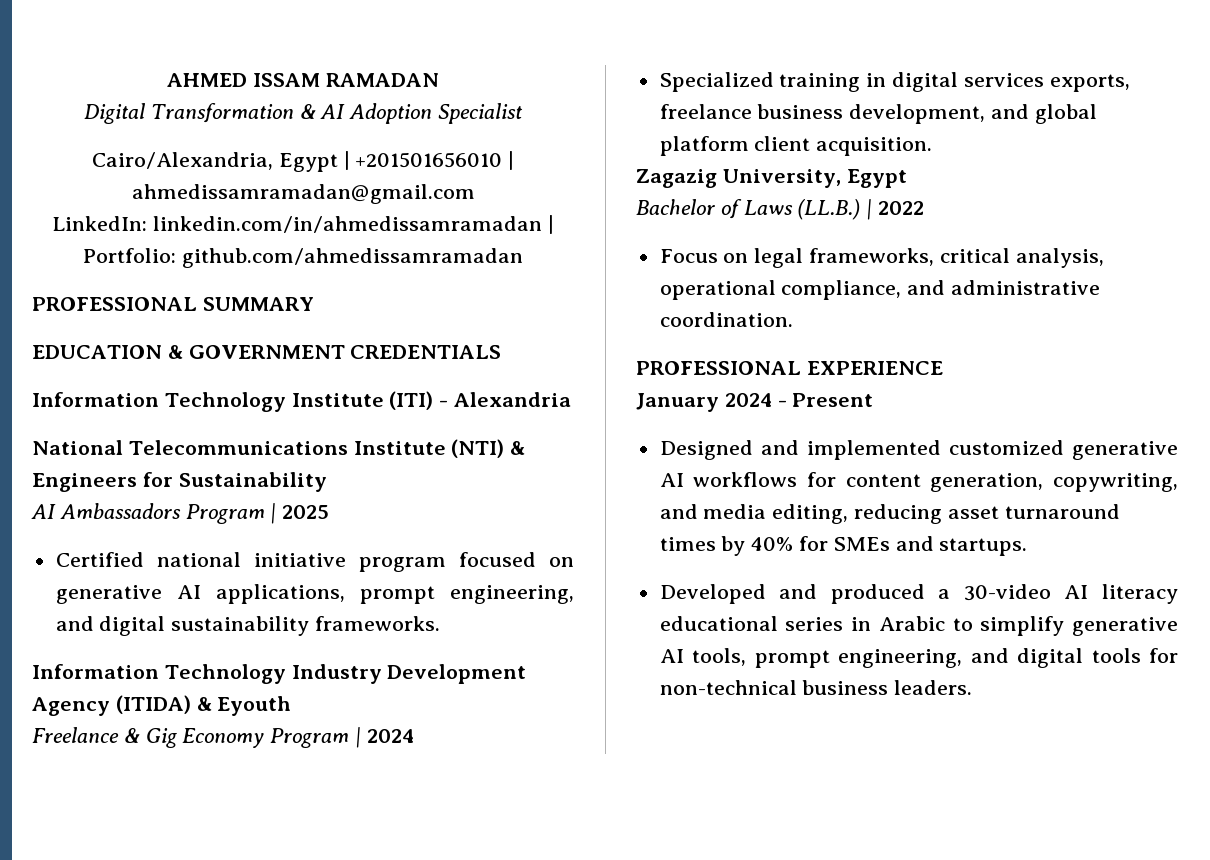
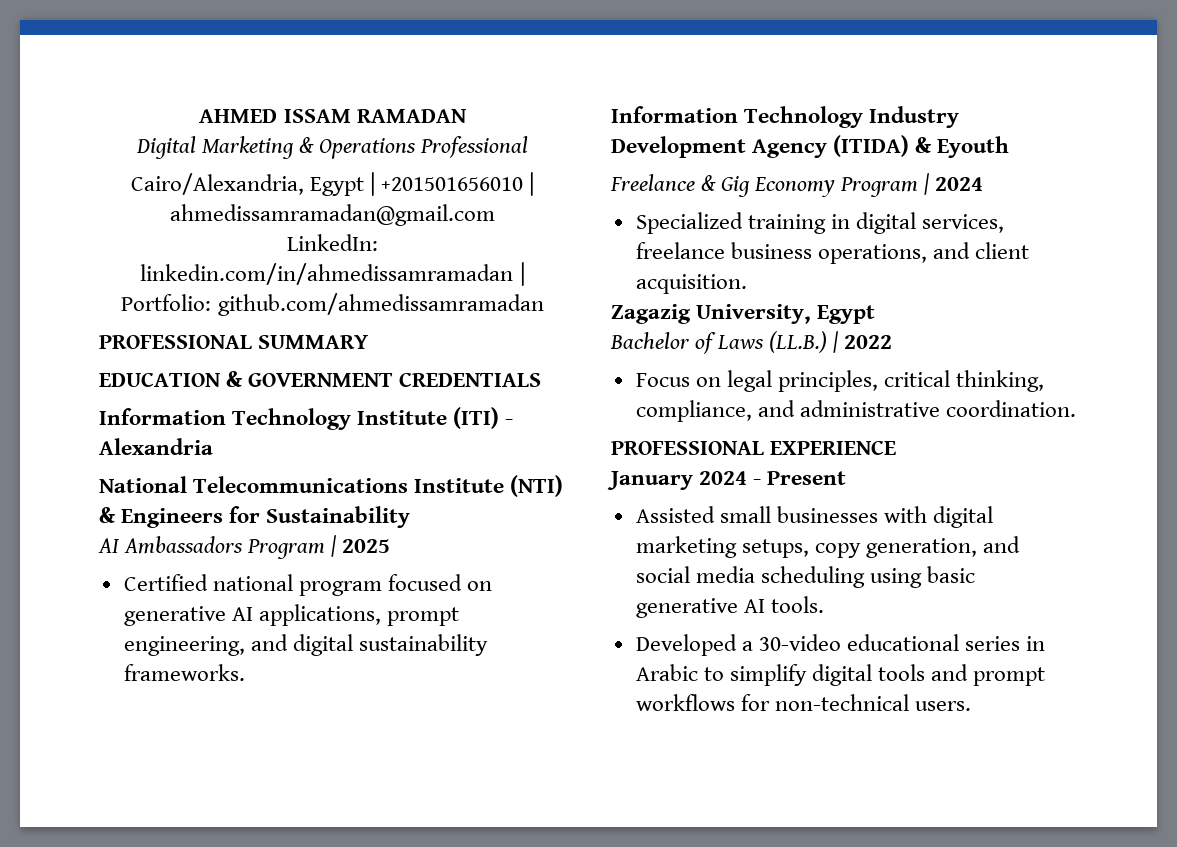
- Digital Transformation & AI Adoption Specialist
+ Digital Marketing & Operations Professional
- Certified national initiative program focused on generative AI applications, prompt engineering, and digital sustainability frameworks.
+ Certified national program focused on generative AI applications, prompt engineering, and digital sustainability frameworks.
- Specialized training in digital services exports, freelance business development, and global platform client acquisition.
+ Specialized training in digital services, freelance business operations, and client acquisition.
- Focus on legal frameworks, critical analysis, operational compliance, and administrative coordination.
+ Focus on legal principles, critical thinking, compliance, and administrative coordination.
- Designed and implemented customized generative AI workflows for content generation, copywriting, and media editing, reducing asset turnaround times by 40% for SMEs and startups.
- Developed and produced a 30-video AI literacy educational series in Arabic to simplify generative AI tools, prompt engineering, and digital tools for non-technical business leaders.
+ Assisted small businesses with digital marketing setups, copy generation, and social media scheduling using basic generative AI tools.
+ Developed a 30-video educational series in Arabic to simplify digital tools and prompt workflows for non-technical users.

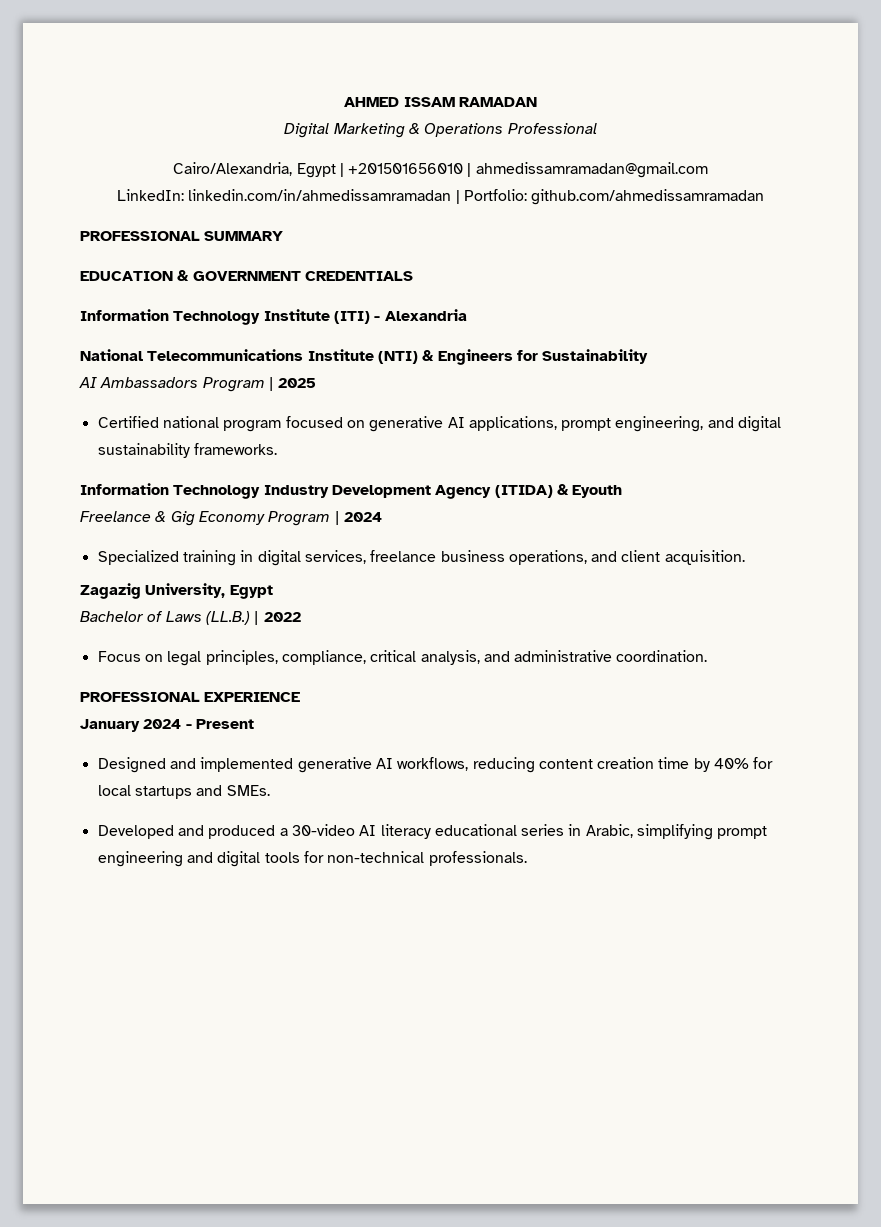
- Focus on legal principles, critical thinking, compliance, and administrative coordination.
+ Focus on legal principles, compliance, critical analysis, and administrative coordination.
- Assisted small businesses with digital marketing setups, copy generation, and social media scheduling using basic generative AI tools.
- Developed a 30-video educational series in Arabic to simplify digital tools and prompt workflows for non-technical users.
+ Designed and implemented generative AI workflows, reducing content creation time by 40% for local startups and SMEs.
+ Developed and produced a 30-video AI literacy educational series in Arabic, simplifying prompt engineering and digital tools for non-technical professionals.

